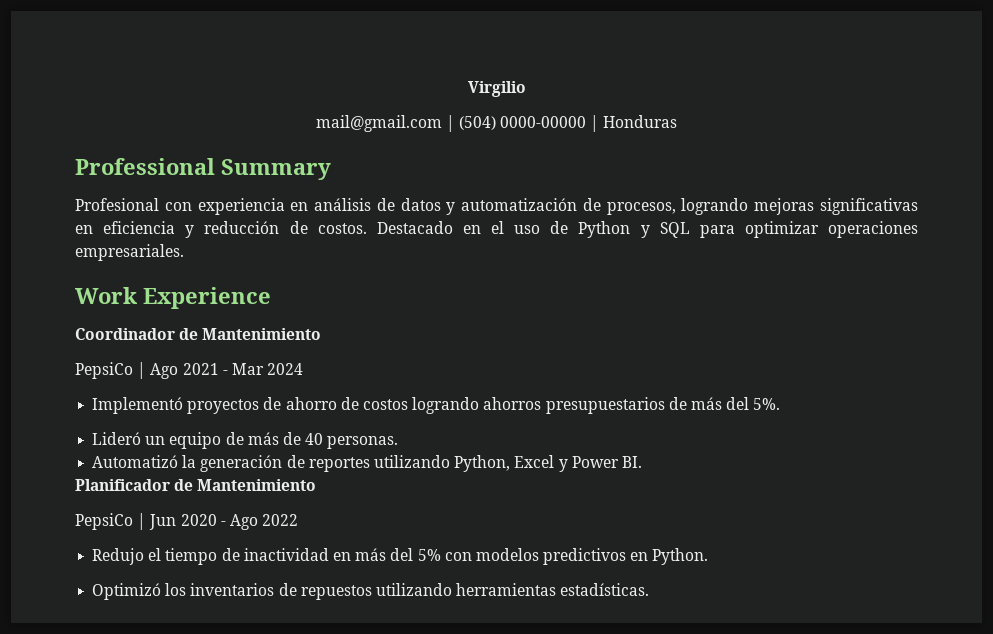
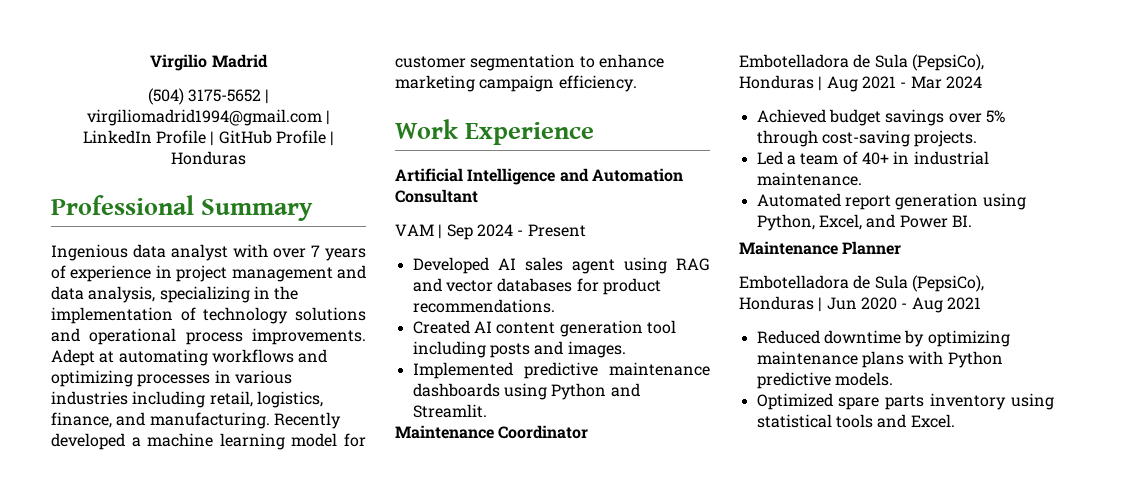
- Virgilio
- mail@gmail.com | (504) 0000-00000 | Honduras
+ Virgilio Madrid
+ (504) 3175-5652 | virgiliomadrid1994@gmail.com | LinkedIn Profile | GitHub Profile | Honduras
  Professional Summary
- Profesional con experiencia en análisis de datos y automatización de procesos, logrando mejoras significativas en eficiencia y reducción de costos. Destacado en el uso de Python y SQL para optimizar operaciones empresariales.
+ Ingenious data analyst with over 7 years of experience in project management and data analysis, specializing in the implementation of technology solutions and operational process improvements. Adept at automating workflows and optimizing processes in various industries including retail, logistics, finance, and manufacturing. Recently developed a machine learning model for customer segmentation to enhance marketing campaign efficiency.
  Work Experience
- Coordinador de Mantenimiento
- PepsiCo | Ago 2021 - Mar 2024
- Implementó proyectos de ahorro de costos logrando ahorros presupuestarios de más del 5%.
- Lideró un equipo de más de 40 personas.
- Automatizó la generación de reportes utilizando Python, Excel y Power BI.
- Planificador de Mantenimiento
- PepsiCo | Jun 2020 - Ago 2022
- Redujo el tiempo de inactividad en más del 5% con modelos predictivos en Python.
- Optimizó los inventarios de repuestos utilizando herramientas estadísticas.
+ Artificial Intelligence and Automation Consultant
+ VAM | Sep 2024 - Present
+ Developed AI sales agent using RAG and vector databases for product recommendations.
+ Created AI content generation tool including posts and images.
+ Implemented predictive maintenance dashboards using Python and Streamlit.
+ Maintenance Coordinator
+ Embotelladora de Sula (PepsiCo), Honduras | Aug 2021 - Mar 2024
+ Achieved budget savings over 5% through cost-saving projects.
+ Led a team of 40+ in industrial maintenance.
+ Automated report generation using Python, Excel, and Power BI.
+ Maintenance Planner
+ Embotelladora de Sula (PepsiCo), Honduras | Jun 2020 - Aug 2021
+ Reduced downtime by optimizing maintenance plans with Python predictive models.
+ Optimized spare parts inventory using statistical tools and Excel.

